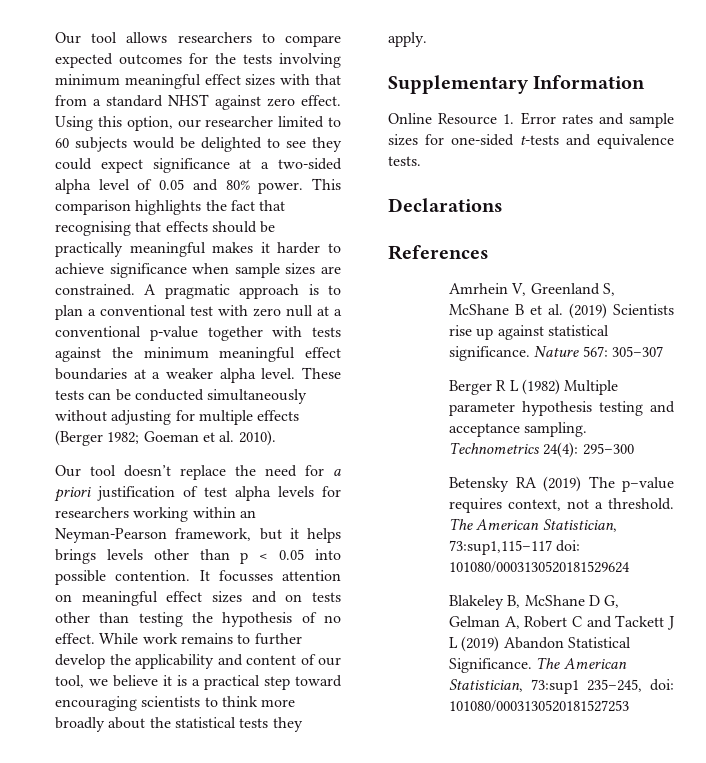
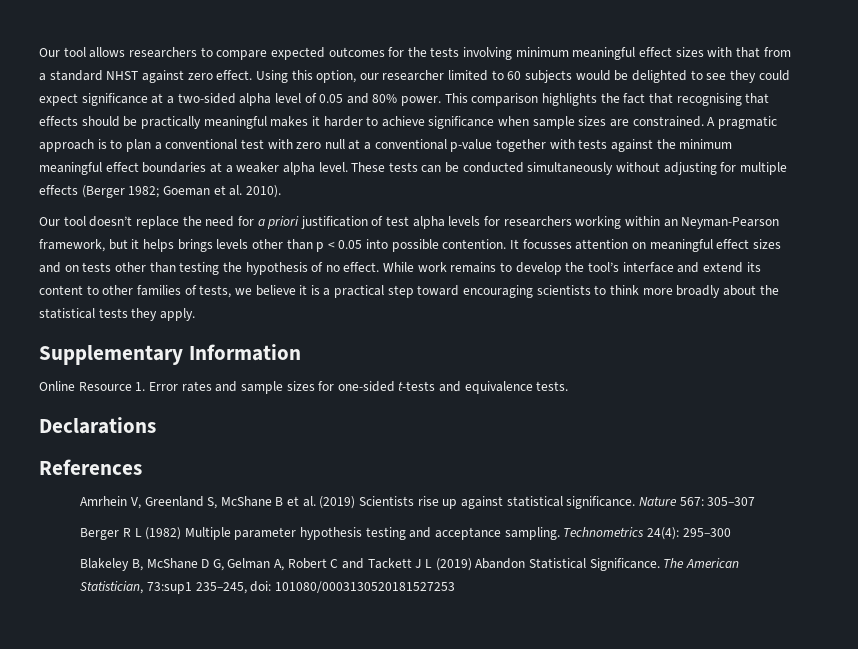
- While work remains to further develop the applicability and content of our tool, we believe it is a practical step toward encouraging scientists to think more broadly about the statistical tests they apply.
+ While work remains to develop the tool’s interface and extend its content to other families of tests, we believe it is a practical step toward encouraging scientists to think more broadly about the statistical tests they apply.
- Betensky RA (2019) The p–value requires context, not a threshold. The American Statistician, 73:sup1,115–117 doi: 101080/0003130520181529624

